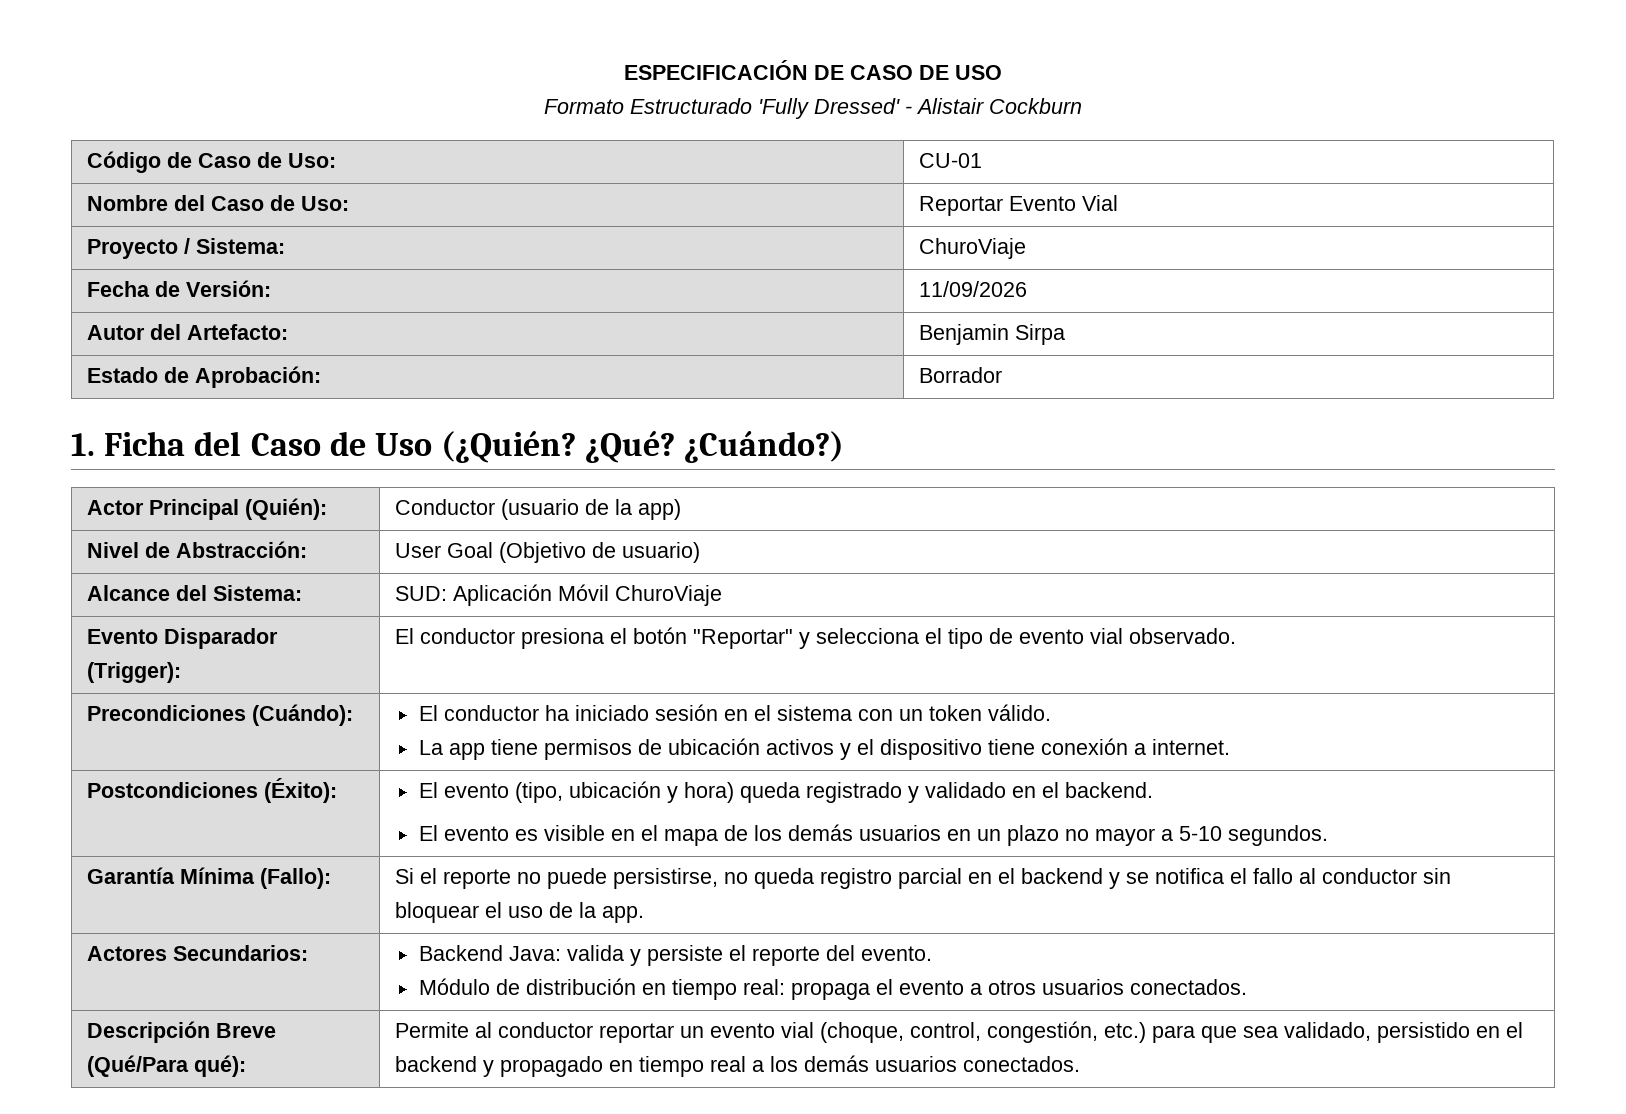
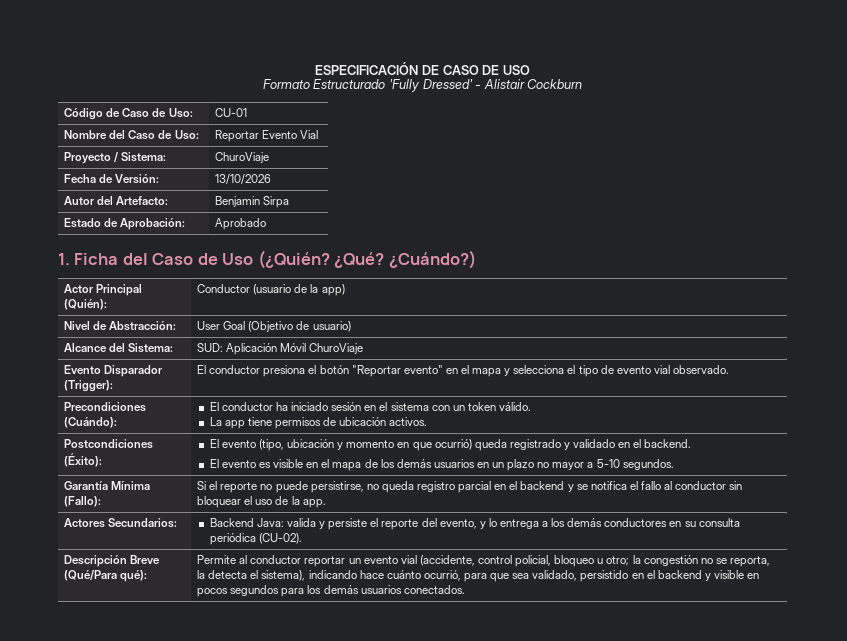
- Fecha de Versión: | 11/09/2026
+ Fecha de Versión: | 13/10/2026
- Estado de Aprobación: | Borrador
+ Estado de Aprobación: | Aprobado
- Evento Disparador (Trigger): | El conductor presiona el botón "Reportar" y selecciona el tipo de evento vial observado.
+ Evento Disparador (Trigger): | El conductor presiona el botón "Reportar evento" en el mapa y selecciona el tipo de evento vial observado.
  Precondiciones (Cuándo): | El conductor ha iniciado sesión en el sistema con un token válido.
- La app tiene permisos de ubicación activos y el dispositivo tiene conexión a internet.
+ La app tiene permisos de ubicación activos.
- Postcondiciones (Éxito): | El evento (tipo, ubicación y hora) queda registrado y validado en el backend.
+ Postcondiciones (Éxito): | El evento (tipo, ubicación y momento en que ocurrió) queda registrado y validado en el backend.
- Actores Secundarios: | Backend Java: valida y persiste el reporte del evento.
- Módulo de distribución en tiempo real: propaga el evento a otros usuarios conectados.
+ Actores Secundarios: | Backend Java: valida y persiste el reporte del evento, y lo entrega a los demás conductores en su consulta periódica (CU-02).
- Permite al conductor reportar un evento vial (choque, control, congestión, etc.) para que sea validado, persistido en el backend y propagado en tiempo real a los demás usuarios conectados.
+ Permite al conductor reportar un evento vial (accidente, control policial, bloqueo u otro; la congestión no se reporta, la detecta el sistema), indicando hace cuánto ocurrió, para que sea validado, persistido en el backend y visible en pocos segundos para los demás usuarios conectados.

